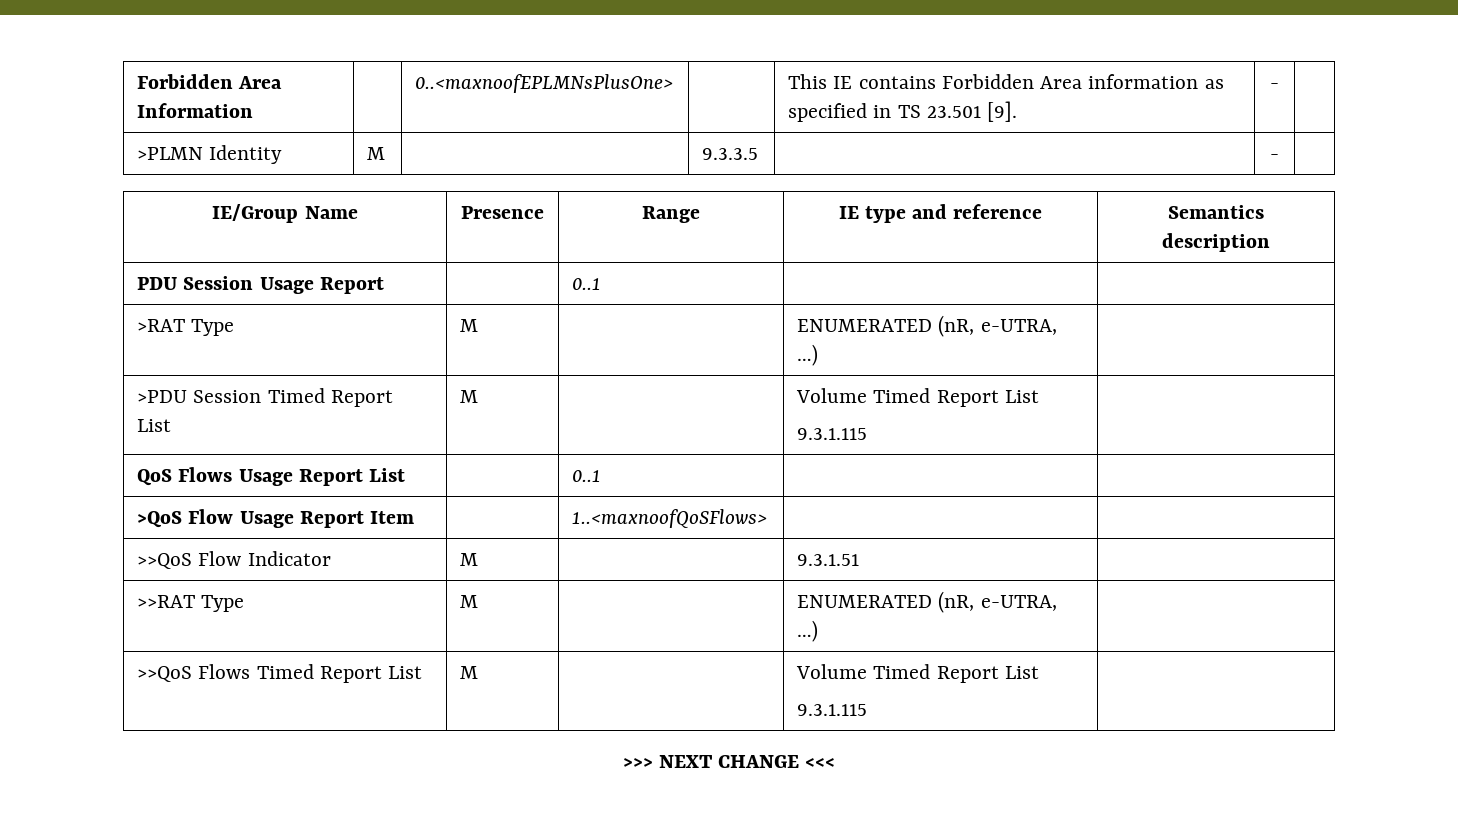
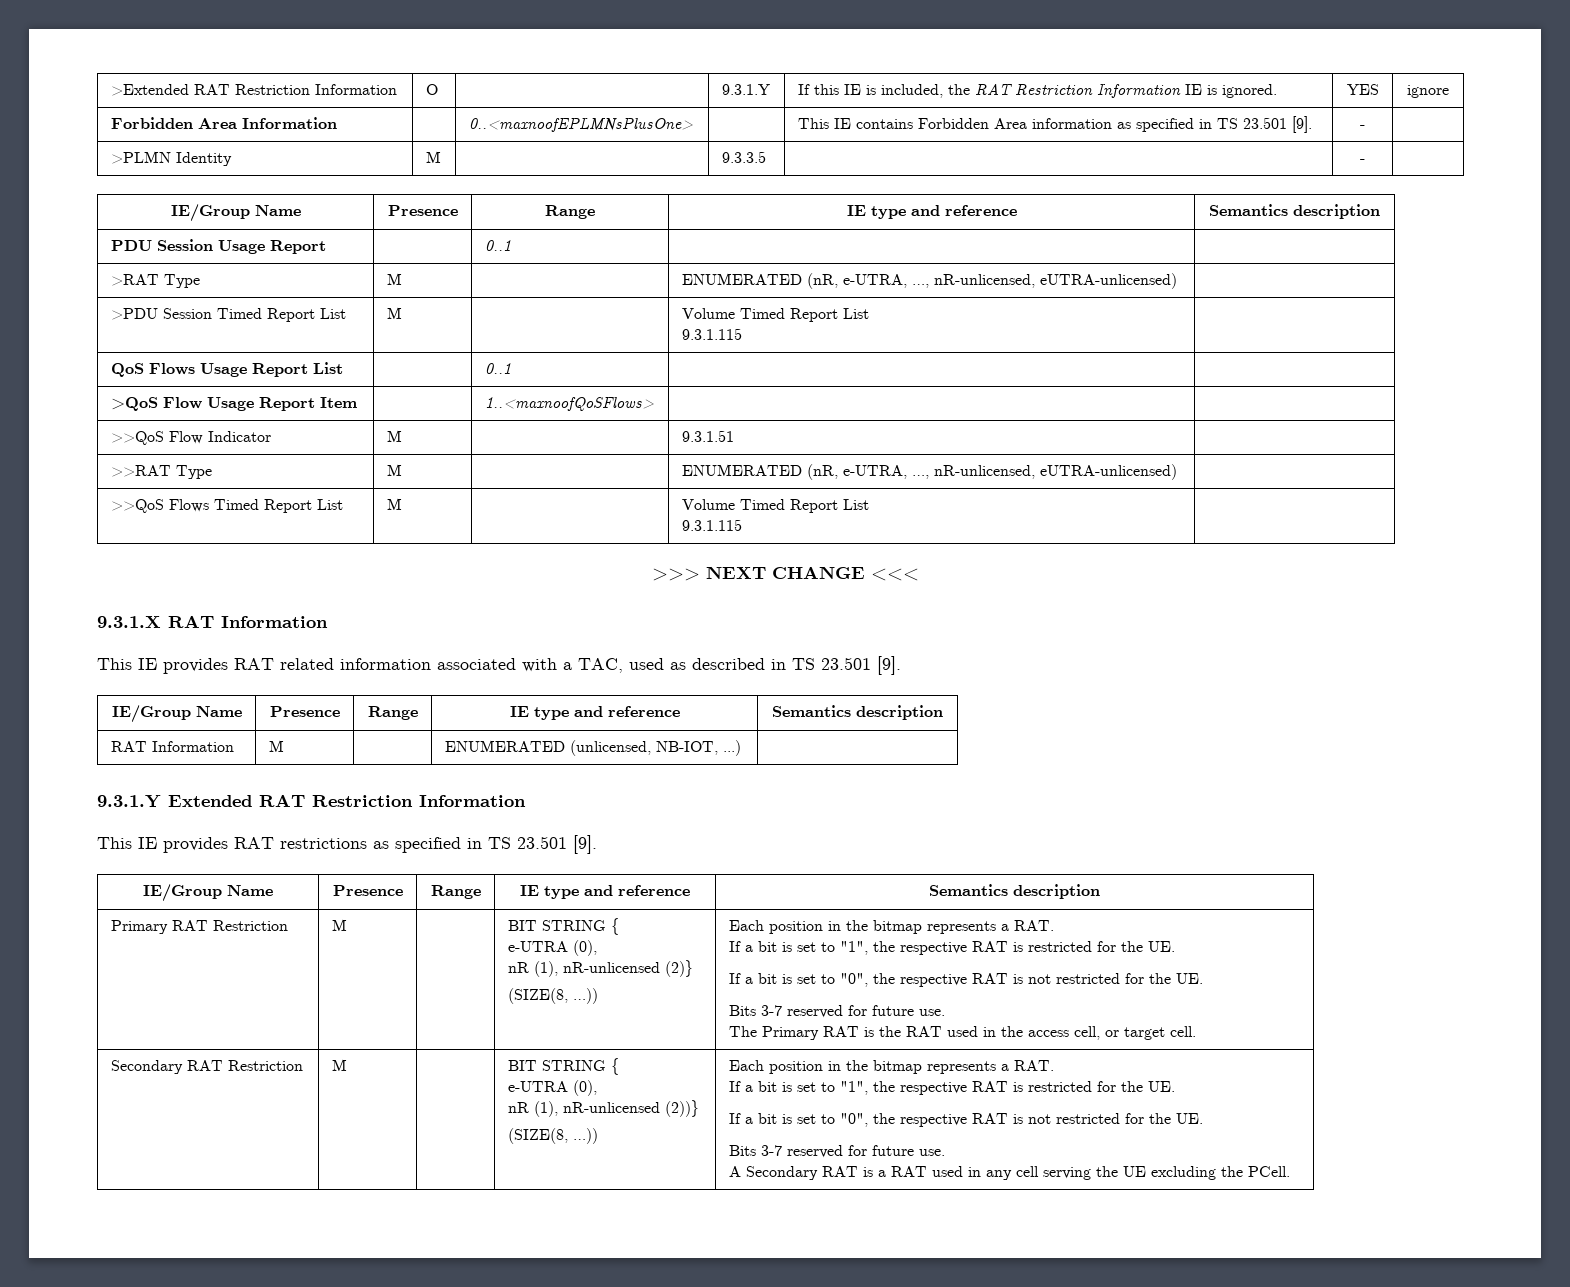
+ >Extended RAT Restriction Information | O | | 9.3.1.Y | If this IE is included, the RAT Restriction Information IE is ignored. | YES | ignore
- >RAT Type | M | | ENUMERATED (nR, e-UTRA, …) |
+ >RAT Type | M | | ENUMERATED (nR, e-UTRA, …, nR-unlicensed, eUTRA-unlicensed) |
- >>RAT Type | M | | ENUMERATED (nR, e-UTRA, …) |
+ >>RAT Type | M | | ENUMERATED (nR, e-UTRA, …, nR-unlicensed, eUTRA-unlicensed) |
+ 9.3.1.X RAT Information
+ This IE provides RAT related information associated with a TAC, used as described in TS 23.501 [9].
+ IE/Group Name | Presence | Range | IE type and reference | Semantics description
+ RAT Information | M | | ENUMERATED (unlicensed, NB-IOT, ...) |
+ 9.3.1.Y Extended RAT Restriction Information
+ This IE provides RAT restrictions as specified in TS 23.501 [9].
+ IE/Group Name | Presence | Range | IE type and reference | Semantics description
+ Primary RAT Restriction | M | | BIT STRING {
+ e-UTRA (0),
+ nR (1), nR-unlicensed (2)}
+ (SIZE(8, …)) | Each position in the bitmap represents a RAT.
+ If a bit is set to "1", the respective RAT is restricted for the UE.
+ If a bit is set to "0", the respective RAT is not restricted for the UE.
+ Bits 3-7 reserved for future use.
+ The Primary RAT is the RAT used in the access cell, or target cell.
+ Secondary RAT Restriction | M | | BIT STRING {
+ e-UTRA (0),
+ nR (1), nR-unlicensed (2))}
+ (SIZE(8, …)) | Each position in the bitmap represents a RAT.
+ If a bit is set to "1", the respective RAT is restricted for the UE.
+ If a bit is set to "0", the respective RAT is not restricted for the UE.
+ Bits 3-7 reserved for future use.
+ A Secondary RAT is a RAT used in any cell serving the UE excluding the PCell.

